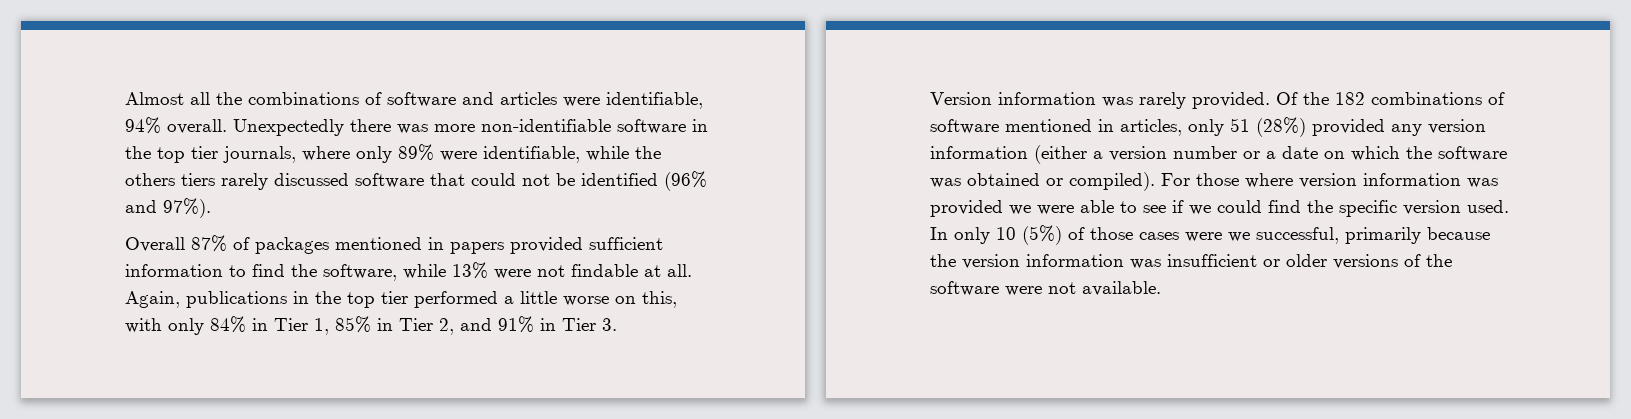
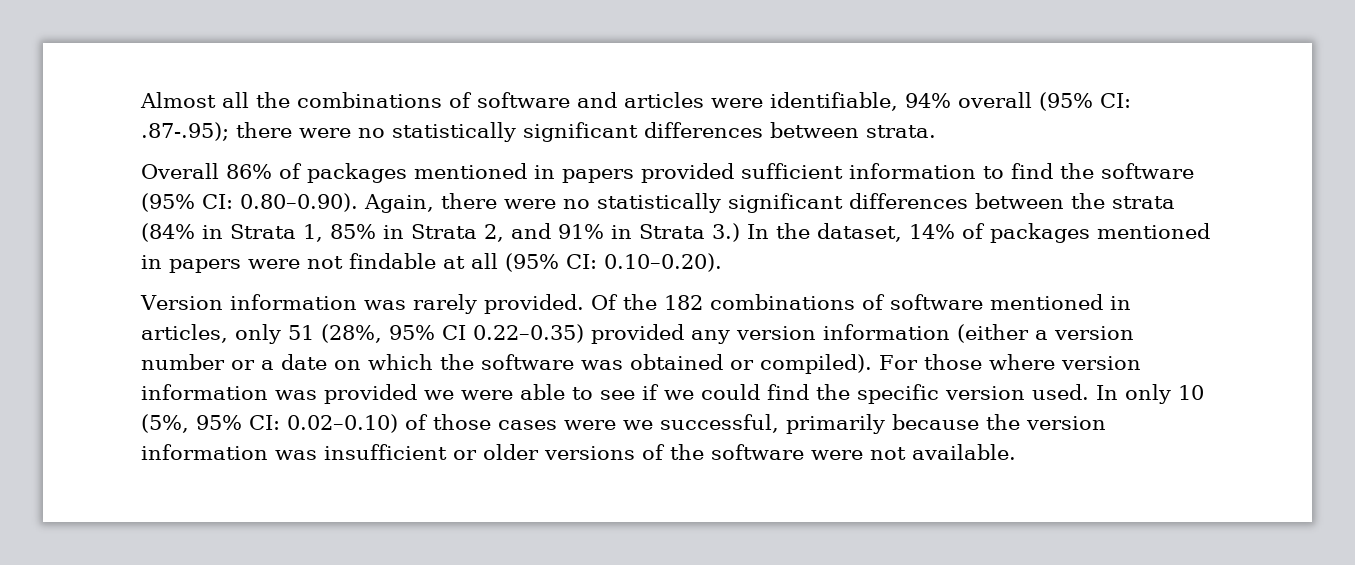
- Almost all the combinations of software and articles were identifiable, 94% overall. Unexpectedly there was more non-identifiable software in the top tier journals, where only 89% were identifiable, while the others tiers rarely discussed software that could not be identified (96% and 97%).
+ Almost all the combinations of software and articles were identifiable, 94% overall (95% CI: .87-.95); there were no statistically significant differences between strata.
- Overall 87% of packages mentioned in papers provided sufficient information to find the software, while 13% were not findable at all. Again, publications in the top tier performed a little worse on this, with only 84% in Tier 1, 85% in Tier 2, and 91% in Tier 3.
+ Overall 86% of packages mentioned in papers provided sufficient information to find the software (95% CI: 0.80–0.90). Again, there were no statistically significant differences between the strata (84% in Strata 1, 85% in Strata 2, and 91% in Strata 3.) In the dataset, 14% of packages mentioned in papers were not findable at all (95% CI: 0.10–0.20).
- Of the 182 combinations of software mentioned in articles, only 51 (28%) provided any version information (either a version number or a date on which the software was obtained or compiled).
+ Of the 182 combinations of software mentioned in articles, only 51 (28%, 95% CI 0.22–0.35) provided any version information (either a version number or a date on which the software was obtained or compiled).
- In only 10 (5%) of those cases were we successful, primarily because the version information was insufficient or older versions of the software were not available.
+ In only 10 (5%, 95% CI: 0.02–0.10) of those cases were we successful, primarily because the version information was insufficient or older versions of the software were not available.

